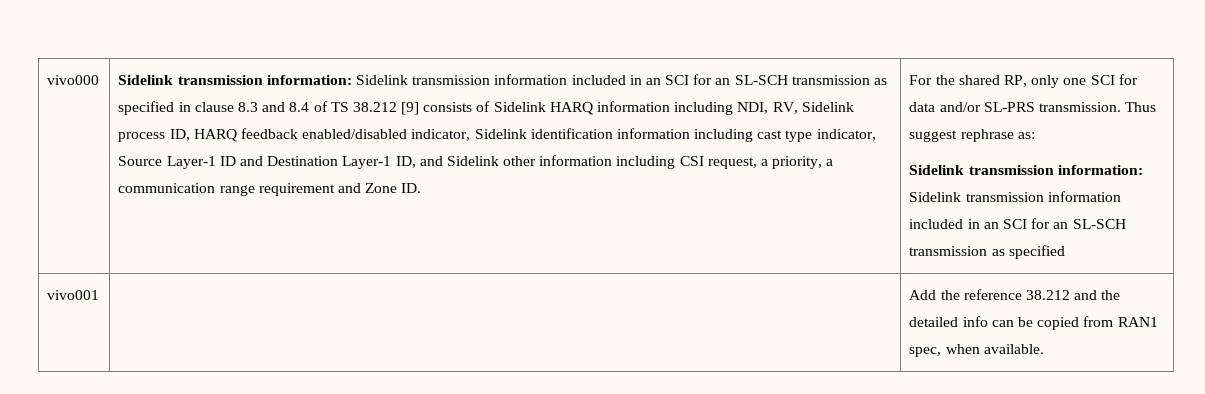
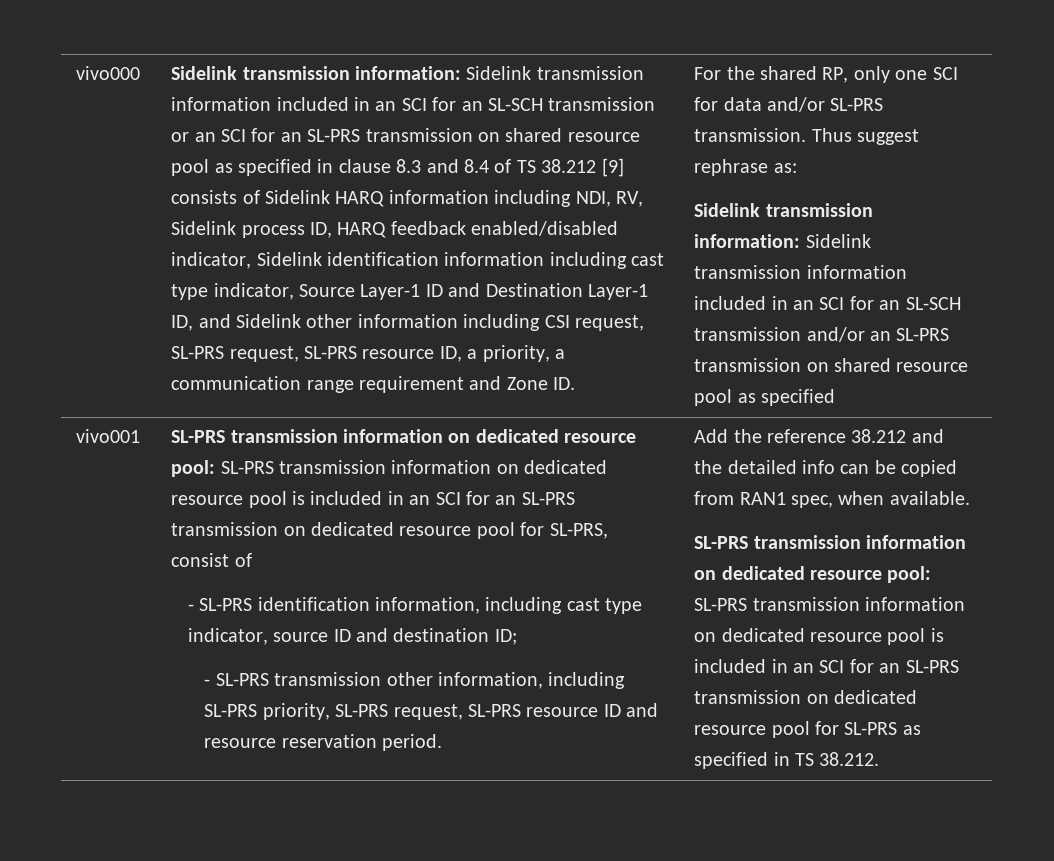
- Sidelink transmission information included in an SCI for an SL-SCH transmission as specified in clause 8.3 and 8.4 of TS 38.212 [9] consists of Sidelink HARQ information including NDI, RV, Sidelink process ID, HARQ feedback enabled/disabled indicator, Sidelink identification information including cast type indicator, Source Layer-1 ID and Destination Layer-1 ID, and Sidelink other information including CSI request, a priority, a communication range requirement and Zone ID.
+ Sidelink transmission information included in an SCI for an SL-SCH transmission or an SCI for an SL-PRS transmission on shared resource pool as specified in clause 8.3 and 8.4 of TS 38.212 [9] consists of Sidelink HARQ information including NDI, RV, Sidelink process ID, HARQ feedback enabled/disabled indicator, Sidelink identification information including cast type indicator, Source Layer-1 ID and Destination Layer-1 ID, and Sidelink other information including CSI request, SL-PRS request, SL-PRS resource ID, a priority, a communication range requirement and Zone ID.
  Thus suggest rephrase as:
- Sidelink transmission information: Sidelink transmission information included in an SCI for an SL-SCH transmission as specified
- vivo001 | | Add the reference 38.212 and the detailed info can be copied from RAN1 spec, when available.
+ Sidelink transmission information: Sidelink transmission information included in an SCI for an SL-SCH transmission and/or an SL-PRS transmission on shared resource pool as specified
+ vivo001 | SL-PRS transmission information on dedicated resource pool: SL-PRS transmission information on dedicated resource pool is included in an SCI for an SL-PRS transmission on dedicated resource pool for SL-PRS, consist of
+ - SL-PRS identification information, including cast type indicator, source ID and destination ID;
+ - SL-PRS transmission other information, including SL-PRS priority, SL-PRS request, SL-PRS resource ID and resource reservation period. | Add the reference 38.212 and the detailed info can be copied from RAN1 spec, when available.
+ SL-PRS transmission information on dedicated resource pool: SL-PRS transmission information on dedicated resource pool is included in an SCI for an SL-PRS transmission on dedicated resource pool for SL-PRS as specified in TS 38.212.

